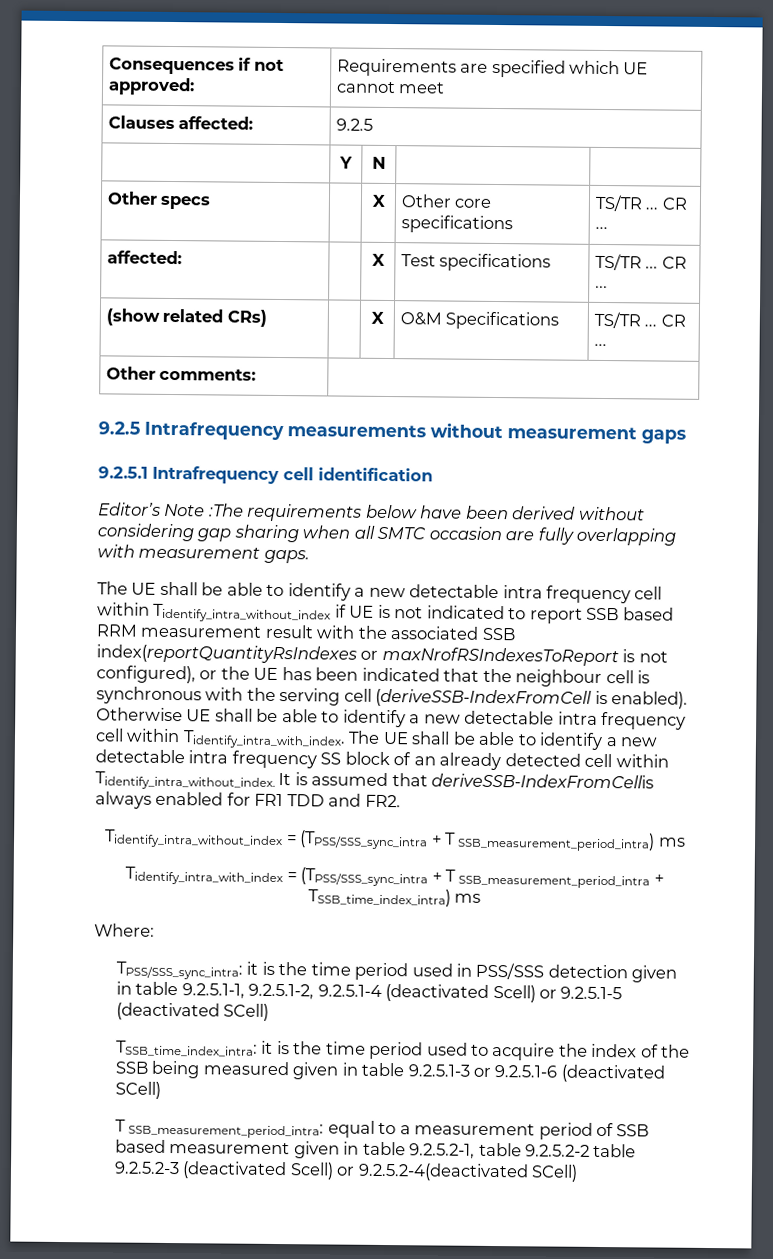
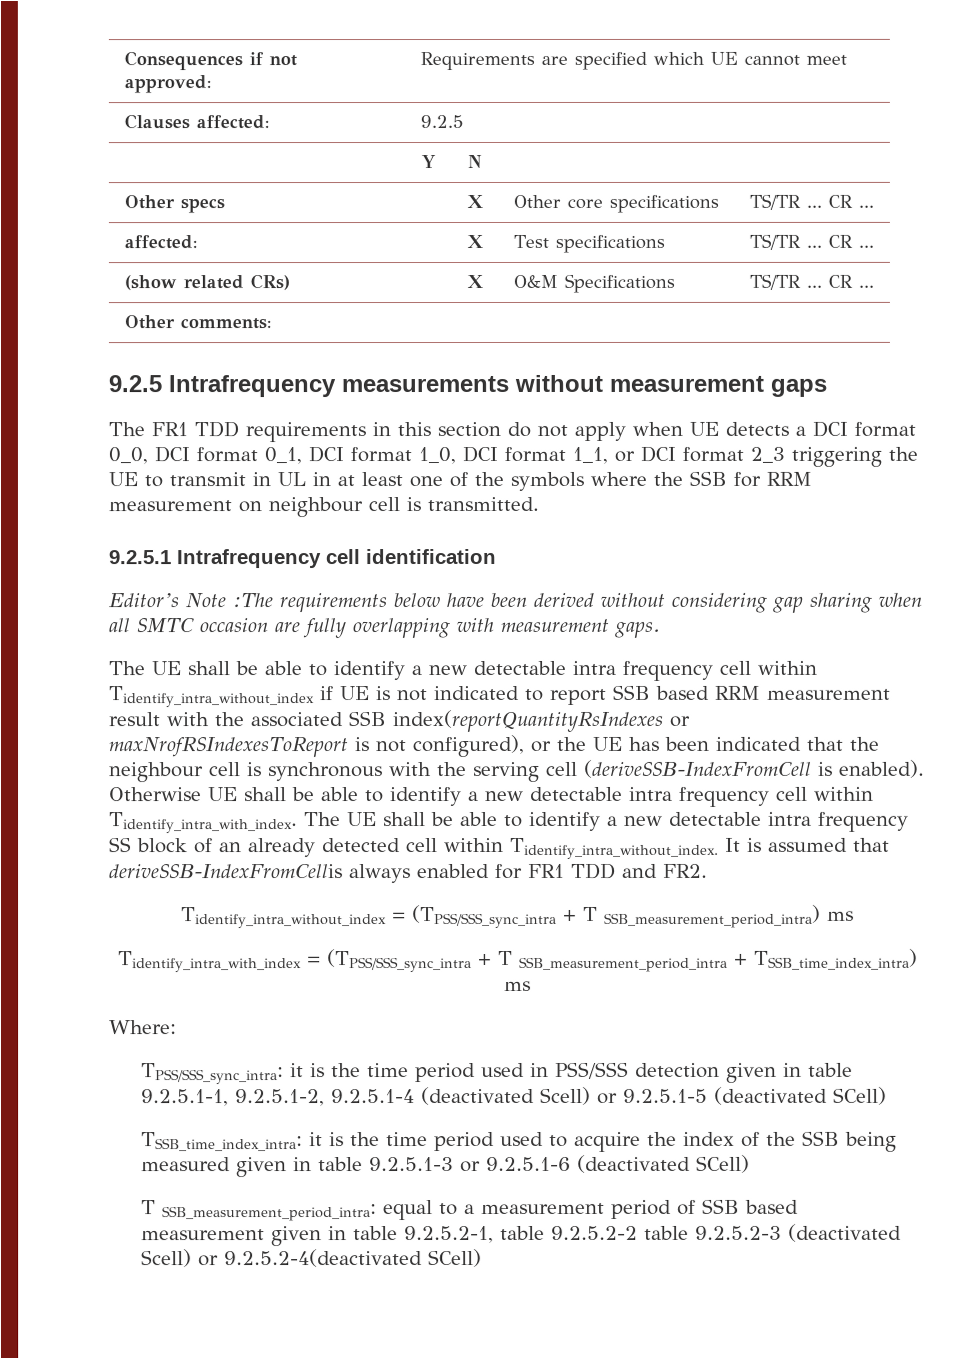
+ The FR1 TDD requirements in this section do not apply when UE detects a DCI format 0_0, DCI format 0_1, DCI format 1_0, DCI format 1_1, or DCI format 2_3 triggering the UE to transmit in UL in at least one of the symbols where the SSB for RRM measurement on neighbour cell is transmitted.

